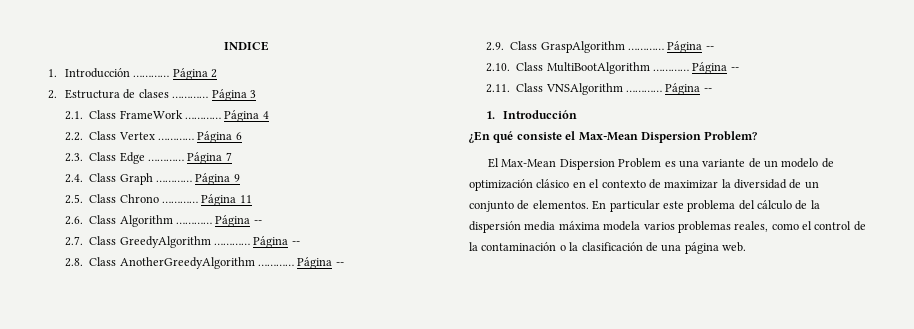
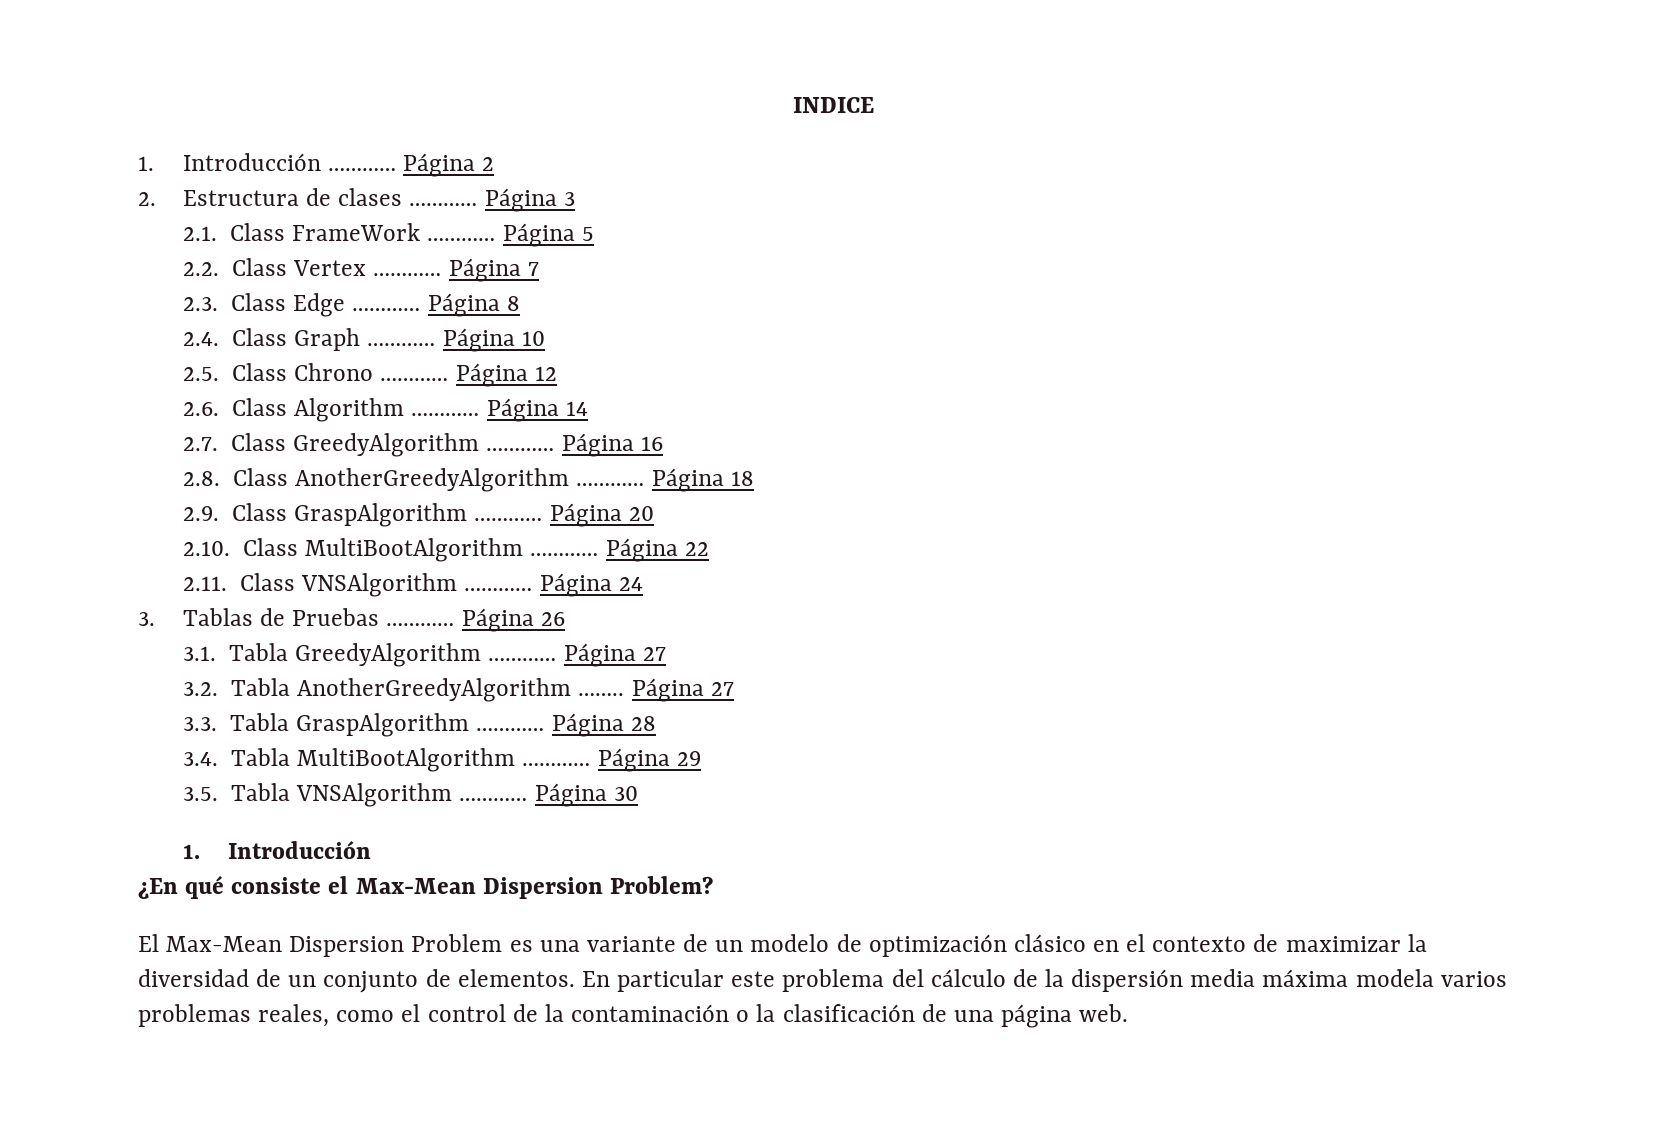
- Página 4
+ Página 5
- Página 6
+ Página 7
- Página 7
+ Página 8
- Página 9
+ Página 10
- Página 11
+ Página 12
- 2.6. Class Algorithm ………… Página --
+ 2.6. Class Algorithm ………… Página 14
- 2.7. Class GreedyAlgorithm ………… Página --
+ 2.7. Class GreedyAlgorithm ………… Página 16
- 2.8. Class AnotherGreedyAlgorithm ………… Página --
+ 2.8. Class AnotherGreedyAlgorithm ………… Página 18
- 2.9. Class GraspAlgorithm ………… Página --
+ 2.9. Class GraspAlgorithm ………… Página 20
- 2.10. Class MultiBootAlgorithm ………… Página --
+ 2.10. Class MultiBootAlgorithm ………… Página 22
- 2.11. Class VNSAlgorithm ………… Página --
+ 2.11. Class VNSAlgorithm ………… Página 24
+ 3. Tablas de Pruebas ………… Página 26
+ 3.1. Tabla GreedyAlgorithm ………… Página 27
+ 3.2. Tabla AnotherGreedyAlgorithm …….. Página 27
+ 3.3. Tabla GraspAlgorithm ………… Página 28
+ 3.4. Tabla MultiBootAlgorithm ………… Página 29
+ 3.5. Tabla VNSAlgorithm ………… Página 30

